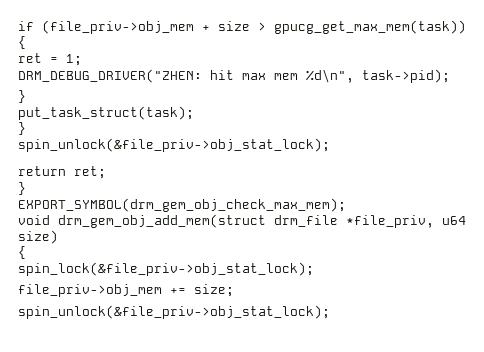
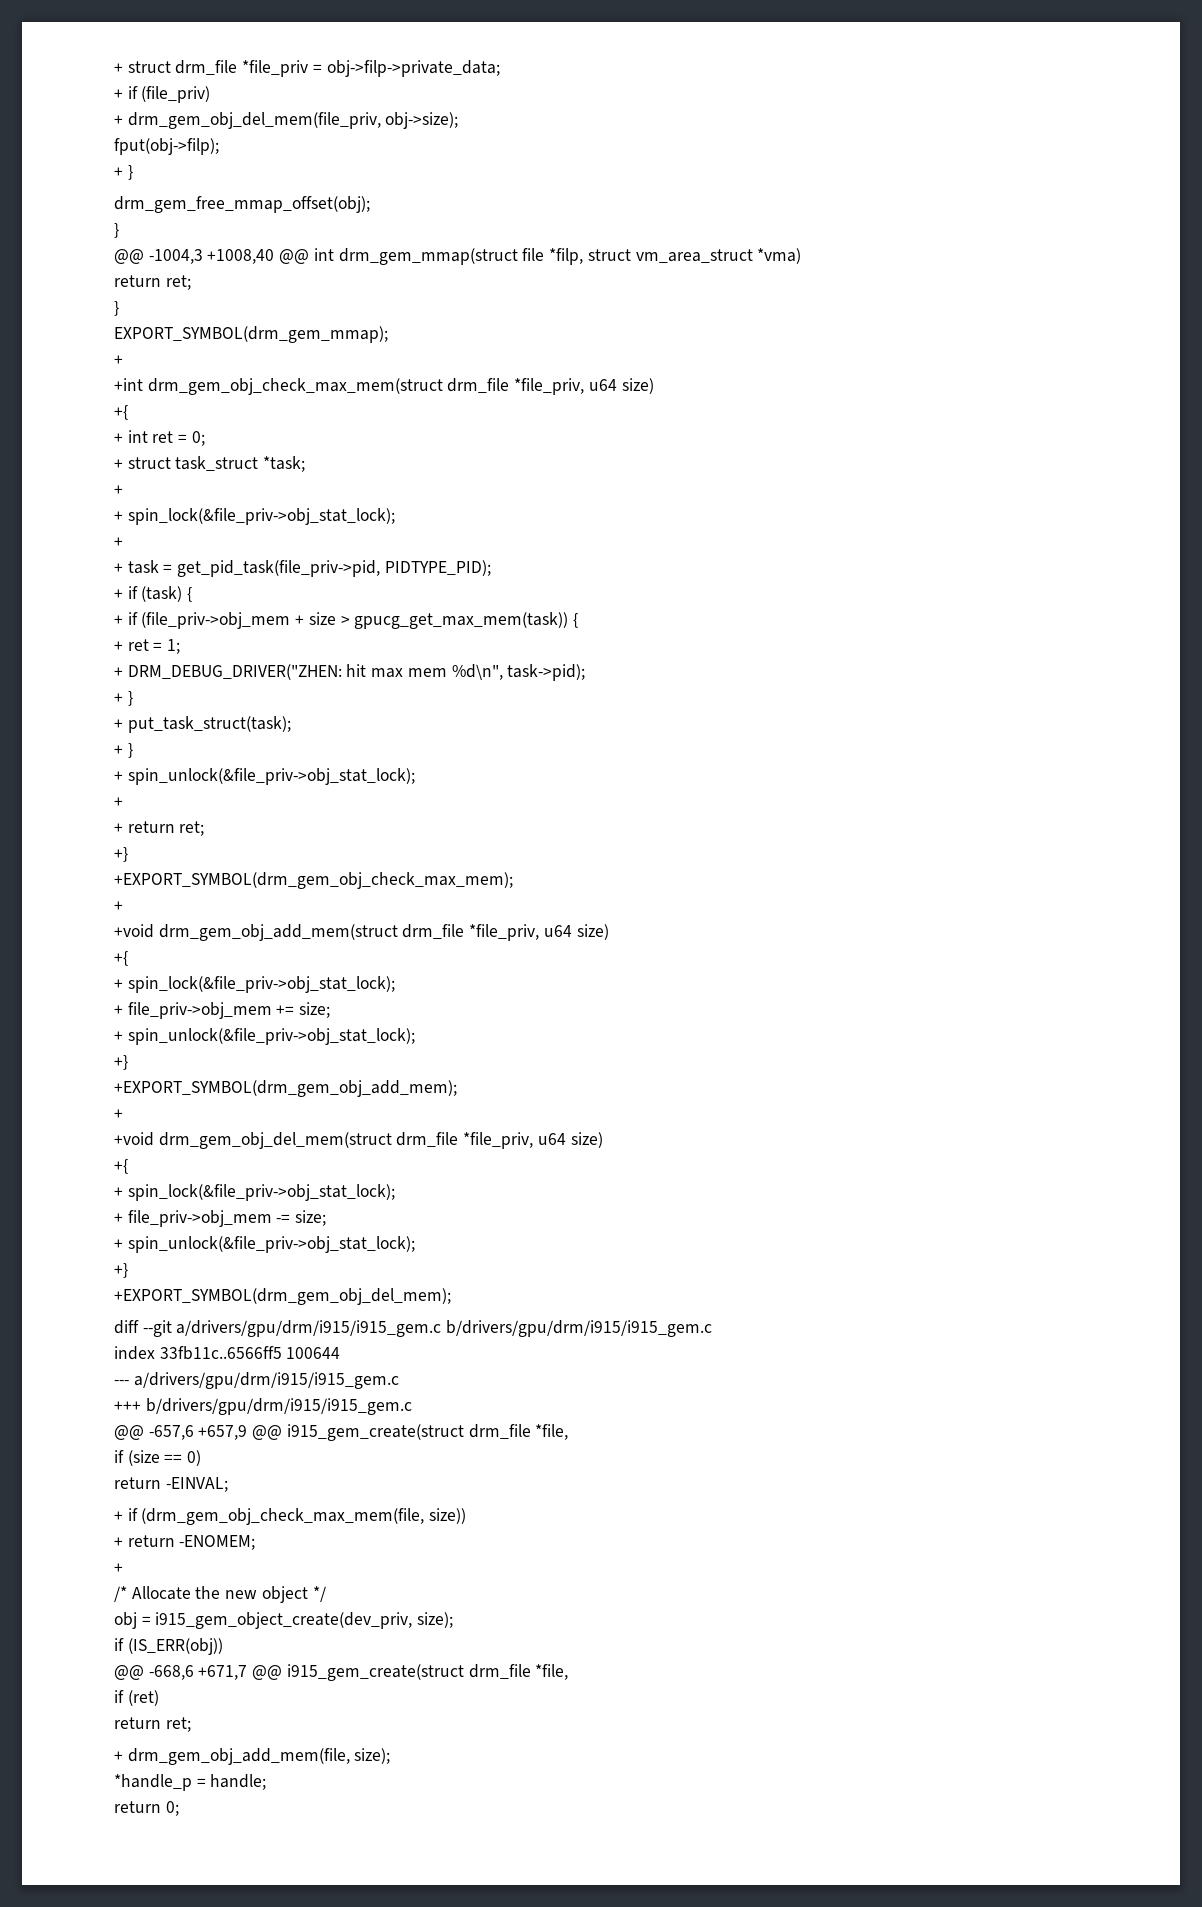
- if (file_priv->obj_mem + size > gpucg_get_max_mem(task)) {
+ + struct drm_file *file_priv = obj->filp->private_data;
+ + if (file_priv)
+ + drm_gem_obj_del_mem(file_priv, obj->size);
+ fput(obj->filp);
+ + }
+ drm_gem_free_mmap_offset(obj);
+ }
+ @@ -1004,3 +1008,40 @@ int drm_gem_mmap(struct file *filp, struct vm_area_struct *vma)
+ return ret;
+ }
+ EXPORT_SYMBOL(drm_gem_mmap);
+ +
+ +int drm_gem_obj_check_max_mem(struct drm_file *file_priv, u64 size)
+ +{
+ + int ret = 0;
+ + struct task_struct *task;
+ +
+ + spin_lock(&file_priv->obj_stat_lock);
+ +
+ + task = get_pid_task(file_priv->pid, PIDTYPE_PID);
+ + if (task) {
+ + if (file_priv->obj_mem + size > gpucg_get_max_mem(task)) {
- ret = 1;
+ + ret = 1;
- DRM_DEBUG_DRIVER("ZHEN: hit max mem %d\n", task->pid);
- }
- put_task_struct(task);
- }
- spin_unlock(&file_priv->obj_stat_lock);
+ + DRM_DEBUG_DRIVER("ZHEN: hit max mem %d\n", task->pid);
+ + }
+ + put_task_struct(task);
+ + }
+ + spin_unlock(&file_priv->obj_stat_lock);
+ +
+ + return ret;
+ +}
+ +EXPORT_SYMBOL(drm_gem_obj_check_max_mem);
+ +
+ +void drm_gem_obj_add_mem(struct drm_file *file_priv, u64 size)
+ +{
+ + spin_lock(&file_priv->obj_stat_lock);
+ + file_priv->obj_mem += size;
+ + spin_unlock(&file_priv->obj_stat_lock);
+ +}
+ +EXPORT_SYMBOL(drm_gem_obj_add_mem);
+ +
+ +void drm_gem_obj_del_mem(struct drm_file *file_priv, u64 size)
+ +{
+ + spin_lock(&file_priv->obj_stat_lock);
+ + file_priv->obj_mem -= size;
+ + spin_unlock(&file_priv->obj_stat_lock);
+ +}
+ +EXPORT_SYMBOL(drm_gem_obj_del_mem);
+ diff --git a/drivers/gpu/drm/i915/i915_gem.c b/drivers/gpu/drm/i915/i915_gem.c
+ index 33fb11c..6566ff5 100644
+ --- a/drivers/gpu/drm/i915/i915_gem.c
+ +++ b/drivers/gpu/drm/i915/i915_gem.c
+ @@ -657,6 +657,9 @@ i915_gem_create(struct drm_file *file,
+ if (size == 0)
+ return -EINVAL;
+ + if (drm_gem_obj_check_max_mem(file, size))
+ + return -ENOMEM;
+ +
+ /* Allocate the new object */
+ obj = i915_gem_object_create(dev_priv, size);
+ if (IS_ERR(obj))
+ @@ -668,6 +671,7 @@ i915_gem_create(struct drm_file *file,
+ if (ret)
  return ret;
- }
- EXPORT_SYMBOL(drm_gem_obj_check_max_mem);
- void drm_gem_obj_add_mem(struct drm_file *file_priv, u64 size)
- {
- spin_lock(&file_priv->obj_stat_lock);
- file_priv->obj_mem += size;
- spin_unlock(&file_priv->obj_stat_lock);
+ + drm_gem_obj_add_mem(file, size);
+ *handle_p = handle;
+ return 0;

